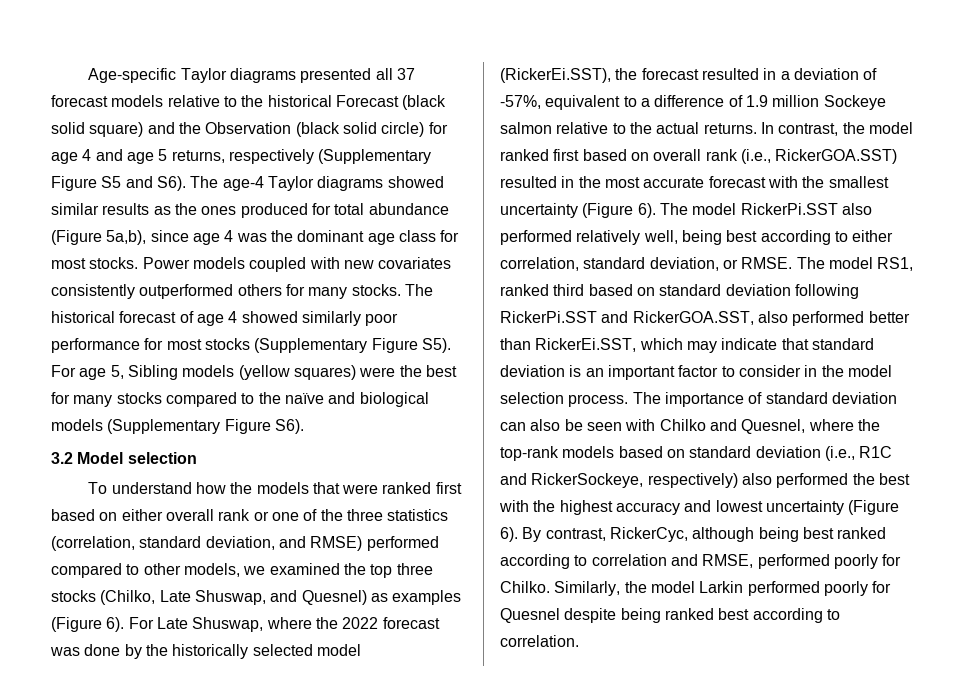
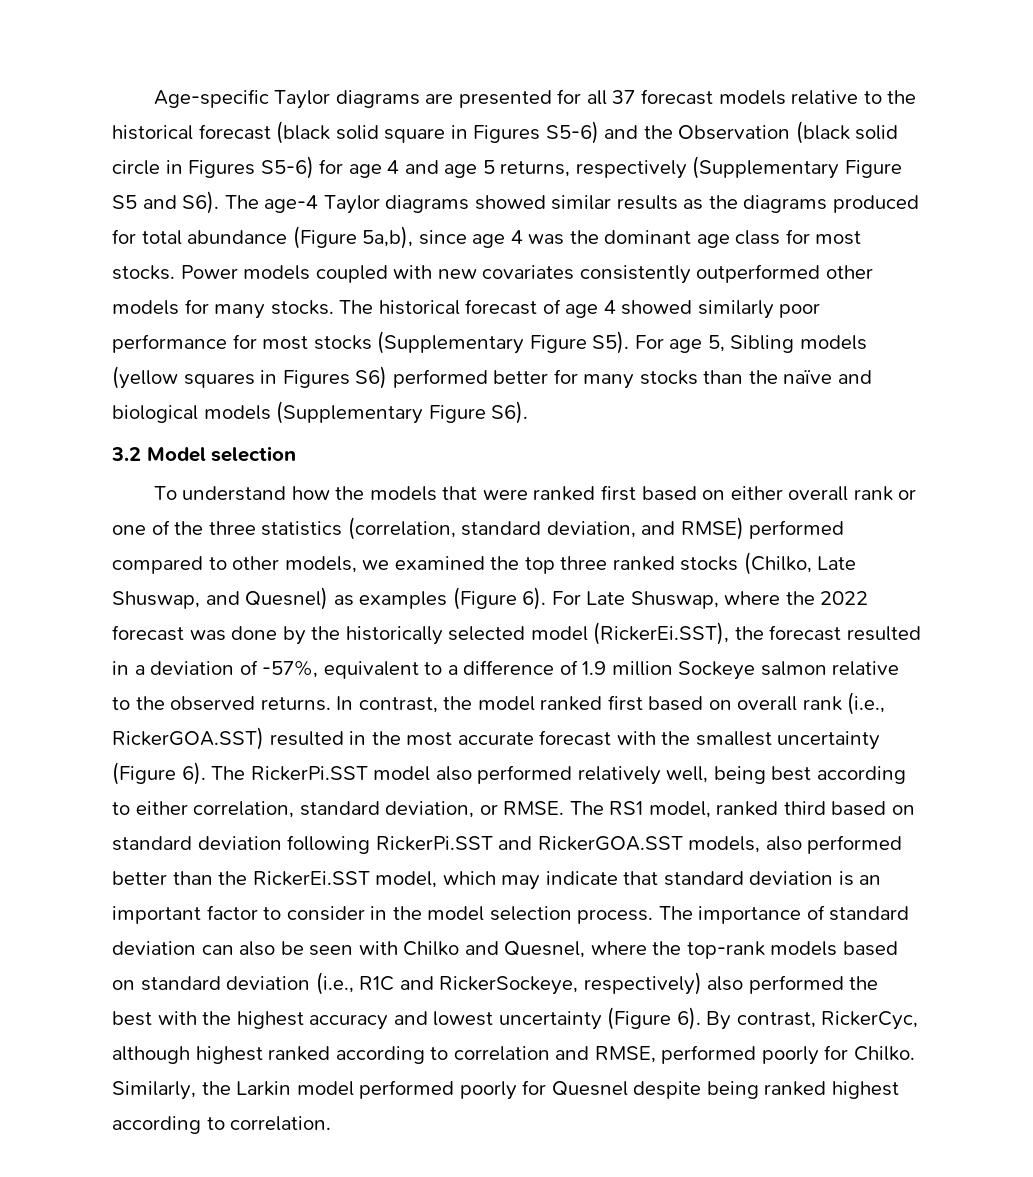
- Age-specific Taylor diagrams presented all 37 forecast models relative to the historical Forecast (black solid square) and the Observation (black solid circle) for age 4 and age 5 returns, respectively (Supplementary Figure S5 and S6). The age-4 Taylor diagrams showed similar results as the ones produced for total abundance (Figure 5a,b), since age 4 was the dominant age class for most stocks.
+ Age-specific Taylor diagrams are presented for all 37 forecast models relative to the historical forecast (black solid square in Figures S5-6) and the Observation (black solid circle in Figures S5-6) for age 4 and age 5 returns, respectively (Supplementary Figure S5 and S6). The age-4 Taylor diagrams showed similar results as the diagrams produced for total abundance (Figure 5a,b), since age 4 was the dominant age class for most stocks.
- Power models coupled with new covariates consistently outperformed others for many stocks.
+ Power models coupled with new covariates consistently outperformed other models for many stocks.
- The historical forecast of age 4 showed similarly poor performance for most stocks (Supplementary Figure S5). For age 5, Sibling models (yellow squares) were the best for many stocks compared to the naïve and biological models (Supplementary Figure S6).
+ The historical forecast of age 4 showed similarly poor performance for most stocks (Supplementary Figure S5). For age 5, Sibling models (yellow squares in Figures S6) performed better for many stocks than the naïve and biological models (Supplementary Figure S6).
- To understand how the models that were ranked first based on either overall rank or one of the three statistics (correlation, standard deviation, and RMSE) performed compared to other models, we examined the top three stocks (Chilko, Late Shuswap, and Quesnel) as examples (Figure 6).
+ To understand how the models that were ranked first based on either overall rank or one of the three statistics (correlation, standard deviation, and RMSE) performed compared to other models, we examined the top three ranked stocks (Chilko, Late Shuswap, and Quesnel) as examples (Figure 6).
- For Late Shuswap, where the 2022 forecast was done by the historically selected model (RickerEi.SST), the forecast resulted in a deviation of -57%, equivalent to a difference of 1.9 million Sockeye salmon relative to the actual returns.
+ For Late Shuswap, where the 2022 forecast was done by the historically selected model (RickerEi.SST), the forecast resulted in a deviation of -57%, equivalent to a difference of 1.9 million Sockeye salmon relative to the observed returns.
- The model RickerPi.SST also performed relatively well, being best according to either correlation, standard deviation, or RMSE.
+ The RickerPi.SST model also performed relatively well, being best according to either correlation, standard deviation, or RMSE.
- The model RS1, ranked third based on standard deviation following RickerPi.SST and RickerGOA.SST, also performed better than RickerEi.SST, which may indicate that standard deviation is an important factor to consider in the model selection process.
+ The RS1 model, ranked third based on standard deviation following RickerPi.SST and RickerGOA.SST models, also performed better than the RickerEi.SST model, which may indicate that standard deviation is an important factor to consider in the model selection process.
- By contrast, RickerCyc, although being best ranked according to correlation and RMSE, performed poorly for Chilko.
+ By contrast, RickerCyc, although highest ranked according to correlation and RMSE, performed poorly for Chilko.
- Similarly, the model Larkin performed poorly for Quesnel despite being ranked best according to correlation.
+ Similarly, the Larkin model performed poorly for Quesnel despite being ranked highest according to correlation.

